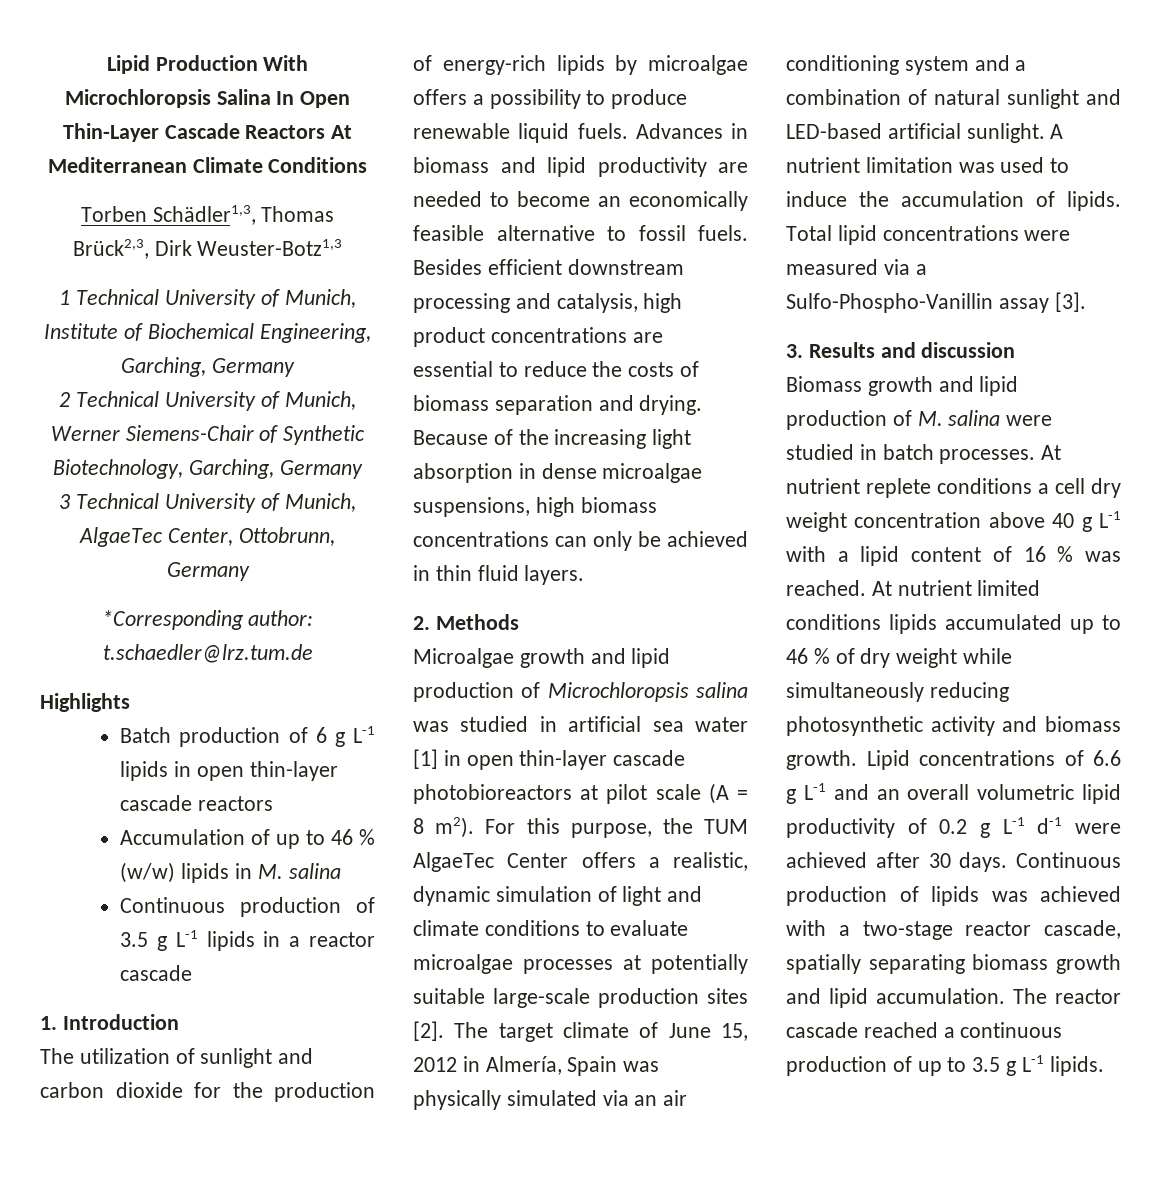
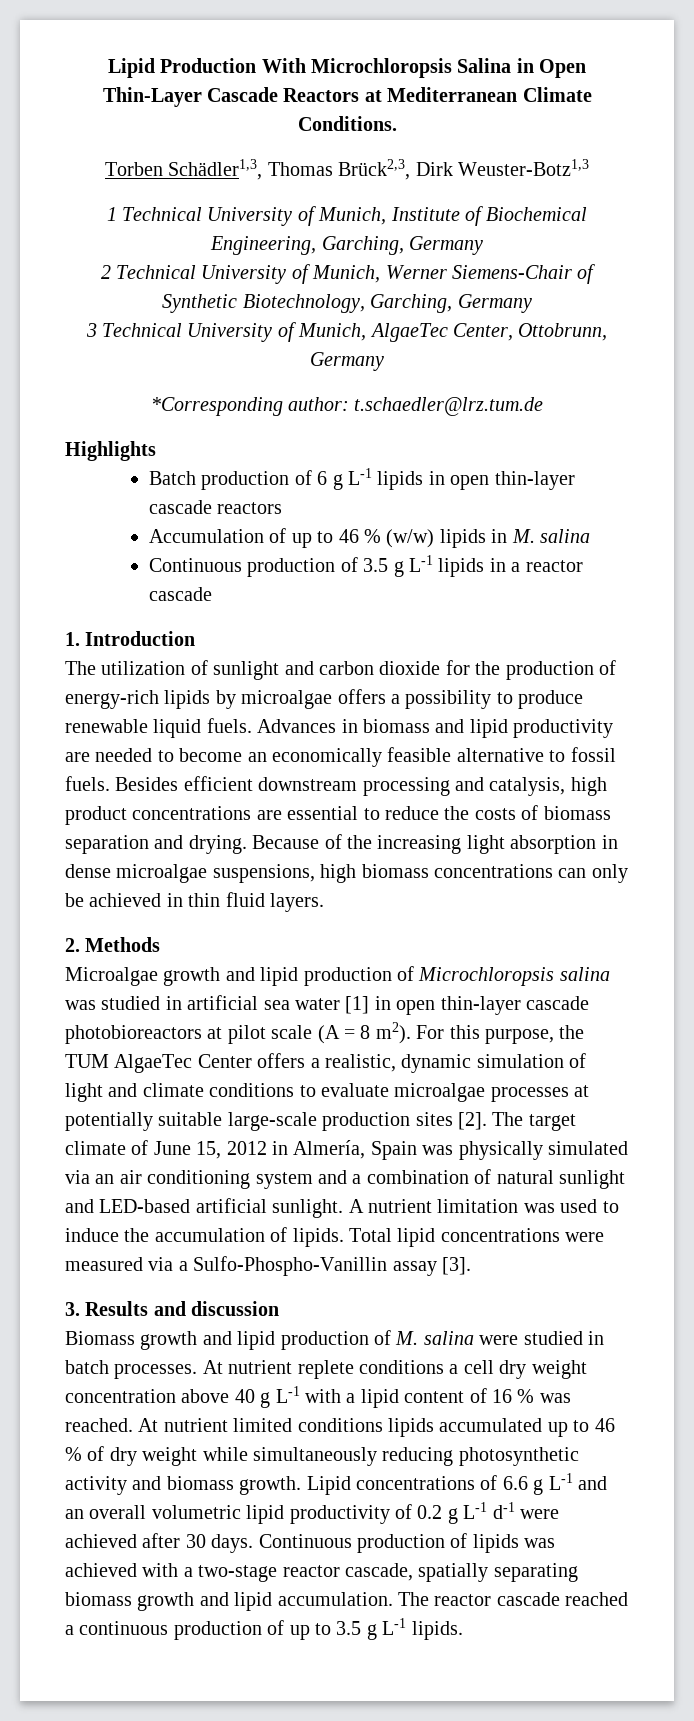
- Lipid Production With Microchloropsis Salina In Open Thin-Layer Cascade Reactors At Mediterranean Climate Conditions
+ Lipid Production With Microchloropsis Salina in Open Thin-Layer Cascade Reactors at Mediterranean Climate Conditions.

